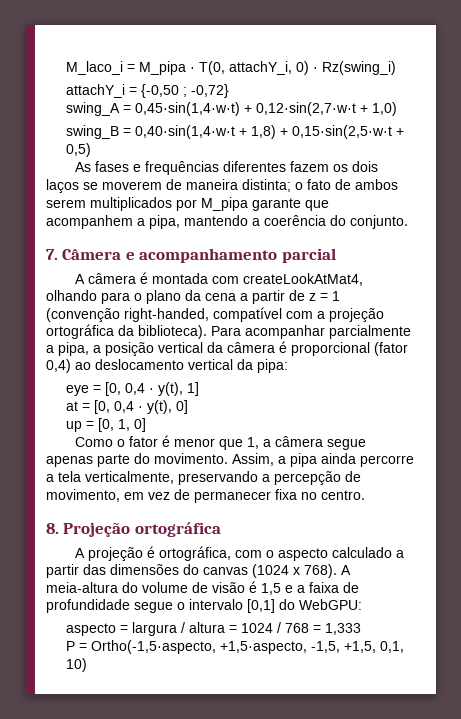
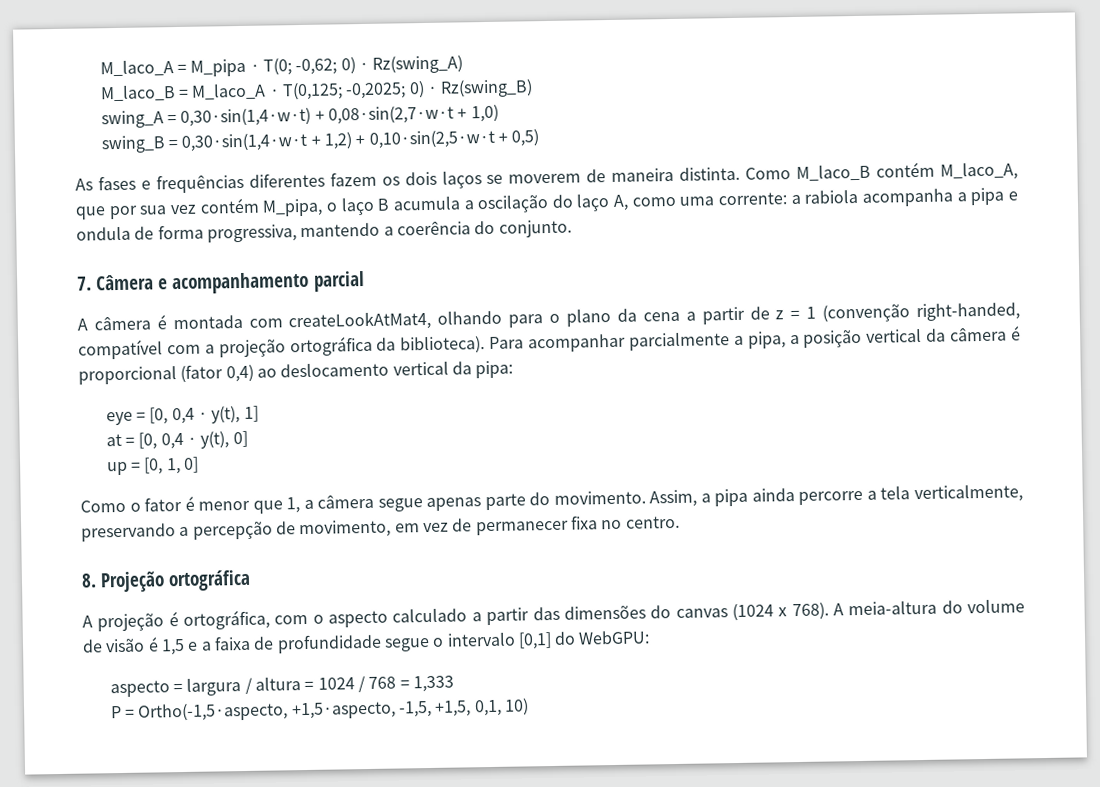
- M_laco_i = M_pipa · T(0, attachY_i, 0) · Rz(swing_i)
- attachY_i = {-0,50 ; -0,72}
+ M_laco_A = M_pipa · T(0; -0,62; 0) · Rz(swing_A)
+ M_laco_B = M_laco_A · T(0,125; -0,2025; 0) · Rz(swing_B)
- swing_A = 0,45·sin(1,4·w·t) + 0,12·sin(2,7·w·t + 1,0)
+ swing_A = 0,30·sin(1,4·w·t) + 0,08·sin(2,7·w·t + 1,0)
- swing_B = 0,40·sin(1,4·w·t + 1,8) + 0,15·sin(2,5·w·t + 0,5)
+ swing_B = 0,30·sin(1,4·w·t + 1,2) + 0,10·sin(2,5·w·t + 0,5)
- As fases e frequências diferentes fazem os dois laços se moverem de maneira distinta; o fato de ambos serem multiplicados por M_pipa garante que acompanhem a pipa, mantendo a coerência do conjunto.
+ As fases e frequências diferentes fazem os dois laços se moverem de maneira distinta. Como M_laco_B contém M_laco_A, que por sua vez contém M_pipa, o laço B acumula a oscilação do laço A, como uma corrente: a rabiola acompanha a pipa e ondula de forma progressiva, mantendo a coerência do conjunto.

